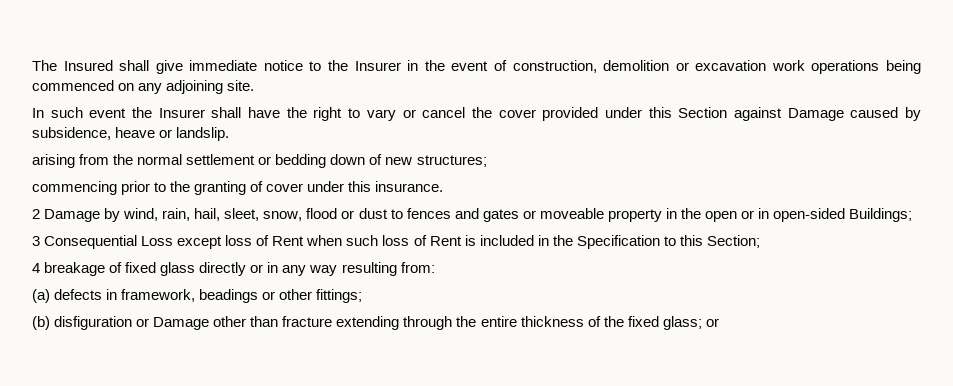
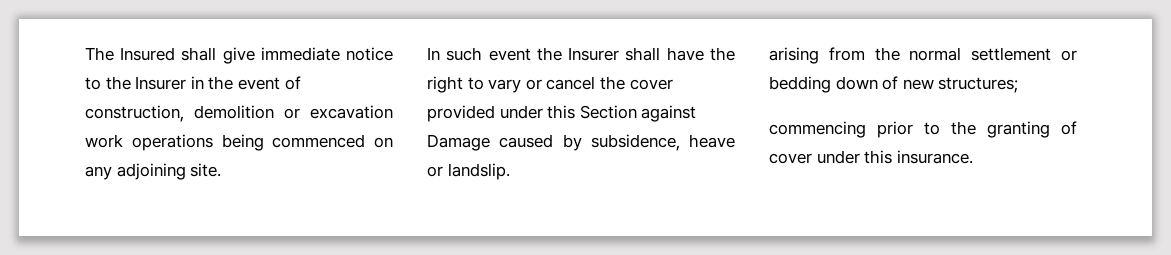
- 2 Damage by wind, rain, hail, sleet, snow, flood or dust to fences and gates or moveable property in the open or in open-sided Buildings;
- 3 Consequential Loss except loss of Rent when such loss of Rent is included in the Specification to this Section;
- 4 breakage of fixed glass directly or in any way resulting from:
- (a) defects in framework, beadings or other fittings;
- (b) disfiguration or Damage other than fracture extending through the entire thickness of the fixed glass; or

